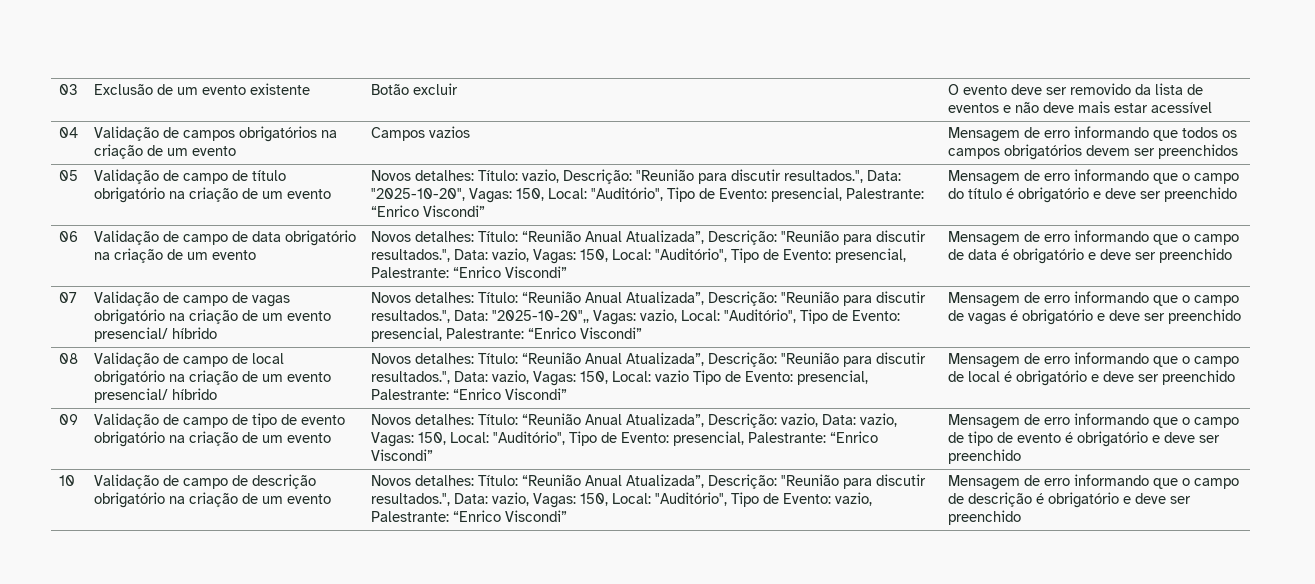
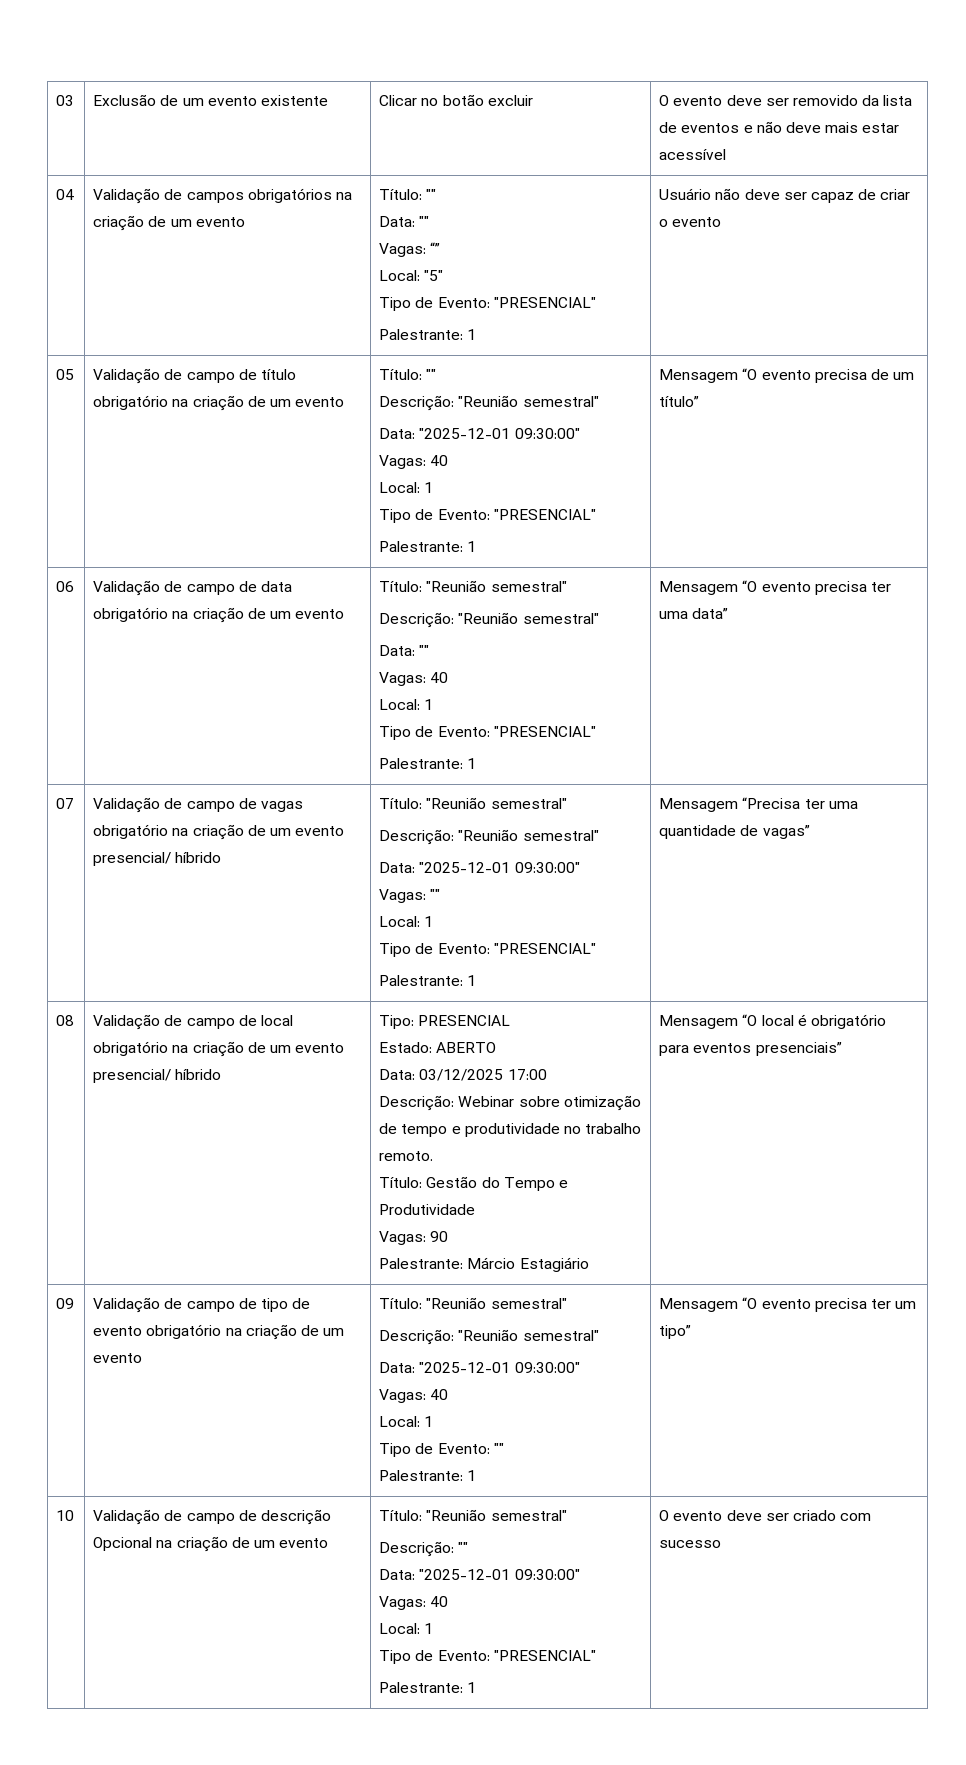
- 03 | Exclusão de um evento existente | Botão excluir | O evento deve ser removido da lista de eventos e não deve mais estar acessível
+ 03 | Exclusão de um evento existente | Clicar no botão excluir | O evento deve ser removido da lista de eventos e não deve mais estar acessível
- 04 | Validação de campos obrigatórios na criação de um evento | Campos vazios | Mensagem de erro informando que todos os campos obrigatórios devem ser preenchidos
+ 04 | Validação de campos obrigatórios na criação de um evento | Título: ""
+ Data: ""
+ Vagas: “”
+ Local: "5"
+ Tipo de Evento: "PRESENCIAL"
+ Palestrante: 1 | Usuário não deve ser capaz de criar o evento
- Validação de campo de título obrigatório na criação de um evento | Novos detalhes: Título: vazio, Descrição: "Reunião para discutir resultados.", Data: "2025-10-20", Vagas: 150, Local: "Auditório", Tipo de Evento: presencial, Palestrante: “Enrico Viscondi” | Mensagem de erro informando que o campo do título é obrigatório e deve ser preenchido
+ Validação de campo de título obrigatório na criação de um evento | Título: ""
+ Descrição: "Reunião semestral"
+ Data: "2025-12-01 09:30:00"
+ Vagas: 40
+ Local: 1
+ Tipo de Evento: "PRESENCIAL"
+ Palestrante: 1 | Mensagem “O evento precisa de um título”
- Validação de campo de data obrigatório na criação de um evento | Novos detalhes: Título: “Reunião Anual Atualizada”, Descrição: "Reunião para discutir resultados.", Data: vazio, Vagas: 150, Local: "Auditório", Tipo de Evento: presencial, Palestrante: “Enrico Viscondi” | Mensagem de erro informando que o campo de data é obrigatório e deve ser preenchido
+ Validação de campo de data obrigatório na criação de um evento | Título: "Reunião semestral"
+ Descrição: "Reunião semestral"
+ Data: ""
+ Vagas: 40
+ Local: 1
+ Tipo de Evento: "PRESENCIAL"
+ Palestrante: 1 | Mensagem “O evento precisa ter uma data”
- Validação de campo de vagas obrigatório na criação de um evento presencial/ híbrido | Novos detalhes: Título: “Reunião Anual Atualizada”, Descrição: "Reunião para discutir resultados.", Data: "2025-10-20",, Vagas: vazio, Local: "Auditório", Tipo de Evento: presencial, Palestrante: “Enrico Viscondi” | Mensagem de erro informando que o campo de vagas é obrigatório e deve ser preenchido
+ Validação de campo de vagas obrigatório na criação de um evento presencial/ híbrido | Título: "Reunião semestral"
+ Descrição: "Reunião semestral"
+ Data: "2025-12-01 09:30:00"
+ Vagas: ""
+ Local: 1
+ Tipo de Evento: "PRESENCIAL"
+ Palestrante: 1 | Mensagem “Precisa ter uma quantidade de vagas”
- Novos detalhes: Título: “Reunião Anual Atualizada”, Descrição: "Reunião para discutir resultados.", Data: vazio, Vagas: 150, Local: vazio Tipo de Evento: presencial, Palestrante: “Enrico Viscondi” | Mensagem de erro informando que o campo de local é obrigatório e deve ser preenchido
+ Tipo: PRESENCIAL
+ Estado: ABERTO
+ Data: 03/12/2025 17:00
+ Descrição: Webinar sobre otimização de tempo e produtividade no trabalho remoto.
+ Título: Gestão do Tempo e Produtividade
+ Vagas: 90
+ Palestrante: Márcio Estagiário | Mensagem “O local é obrigatório para eventos presenciais”
- Validação de campo de tipo de evento obrigatório na criação de um evento | Novos detalhes: Título: “Reunião Anual Atualizada”, Descrição: vazio, Data: vazio, Vagas: 150, Local: "Auditório", Tipo de Evento: presencial, Palestrante: “Enrico Viscondi” | Mensagem de erro informando que o campo de tipo de evento é obrigatório e deve ser preenchido
+ Validação de campo de tipo de evento obrigatório na criação de um evento | Título: "Reunião semestral"
+ Descrição: "Reunião semestral"
+ Data: "2025-12-01 09:30:00"
+ Vagas: 40
+ Local: 1
+ Tipo de Evento: ""
+ Palestrante: 1 | Mensagem “O evento precisa ter um tipo”
- Validação de campo de descrição obrigatório na criação de um evento | Novos detalhes: Título: “Reunião Anual Atualizada”, Descrição: "Reunião para discutir resultados.", Data: vazio, Vagas: 150, Local: "Auditório", Tipo de Evento: vazio, Palestrante: “Enrico Viscondi” | Mensagem de erro informando que o campo de descrição é obrigatório e deve ser preenchido
+ Validação de campo de descrição Opcional na criação de um evento | Título: "Reunião semestral"
+ Descrição: ""
+ Data: "2025-12-01 09:30:00"
+ Vagas: 40
+ Local: 1
+ Tipo de Evento: "PRESENCIAL"
+ Palestrante: 1 | O evento deve ser criado com sucesso

